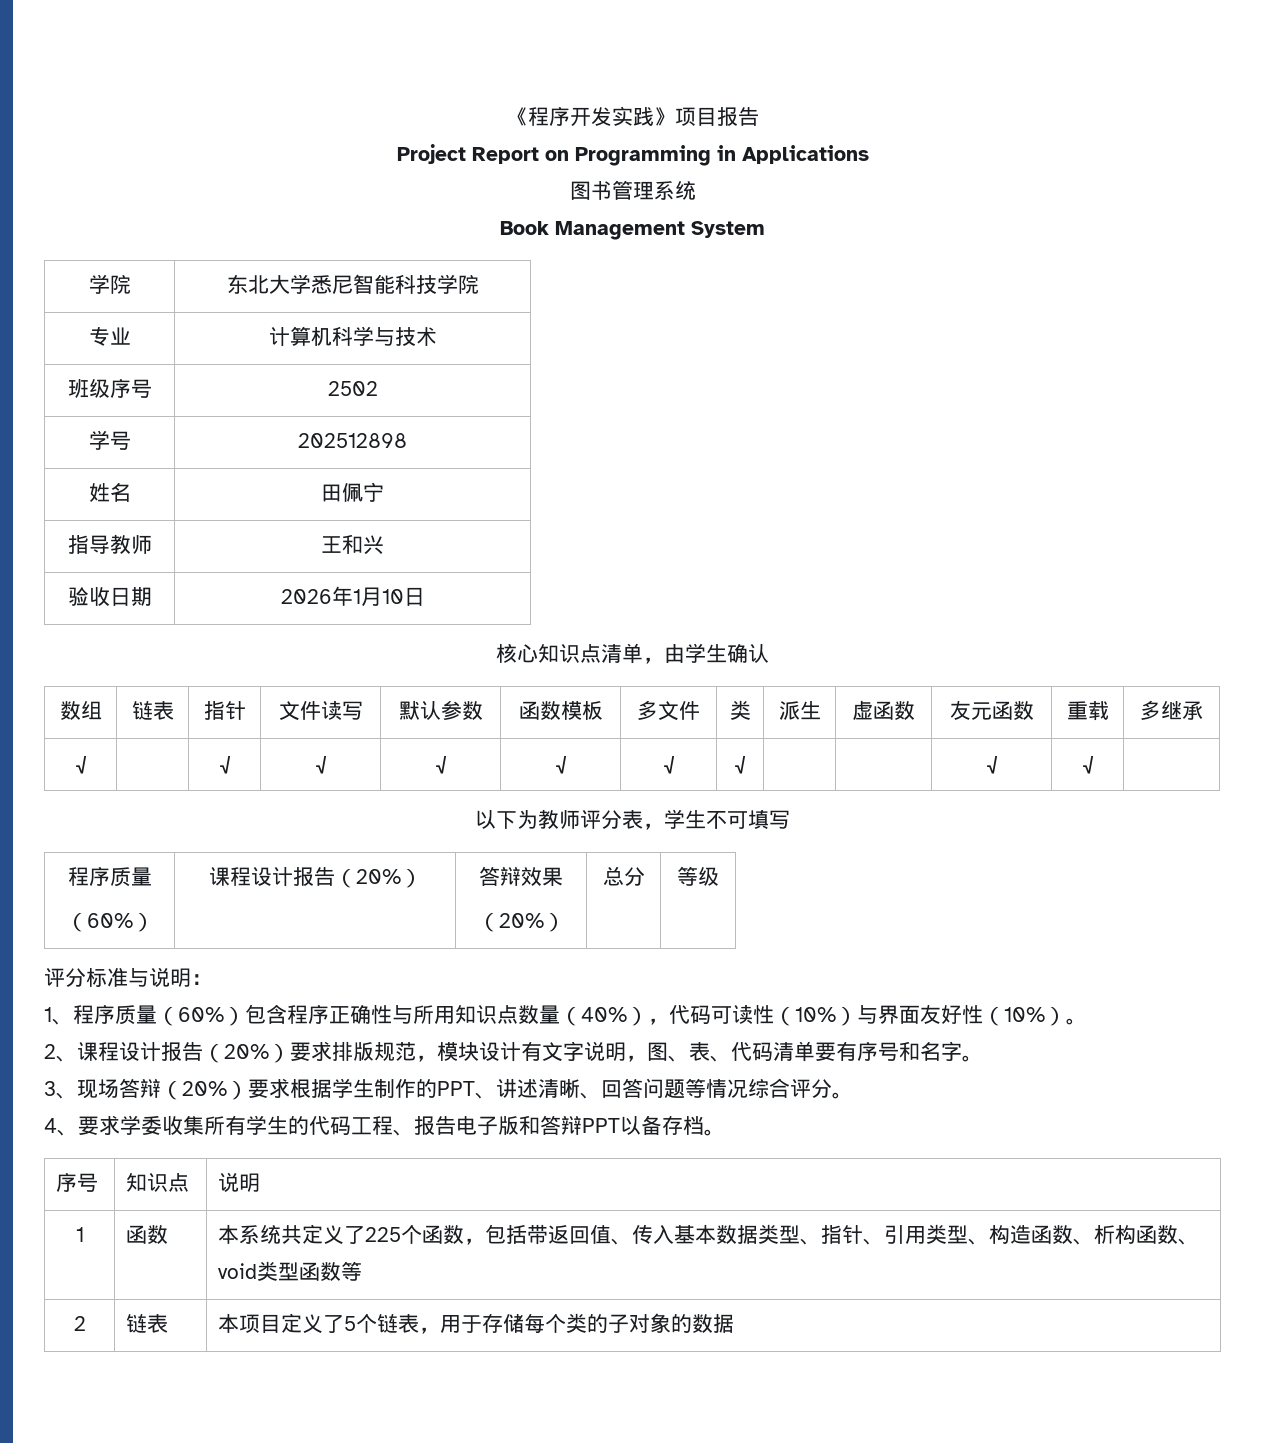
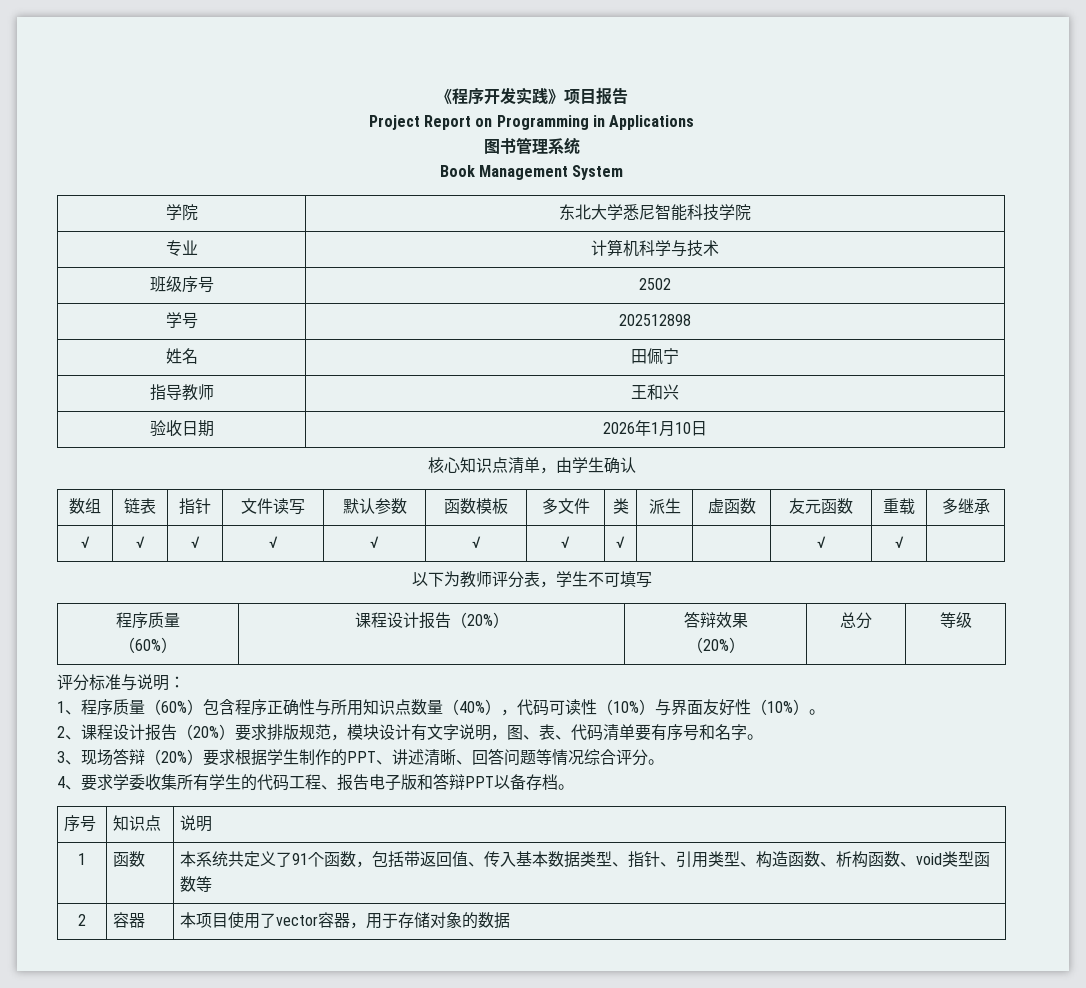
- √ | | √ | √ | √ | √ | √ | √ | | | √ | √ |
+ √ | √ | √ | √ | √ | √ | √ | √ | | | √ | √ |
- 1 | 函数 | 本系统共定义了225个函数，包括带返回值、传入基本数据类型、指针、引用类型、构造函数、析构函数、void类型函数等
+ 1 | 函数 | 本系统共定义了91个函数，包括带返回值、传入基本数据类型、指针、引用类型、构造函数、析构函数、void类型函数等
- 2 | 链表 | 本项目定义了5个链表，用于存储每个类的子对象的数据
+ 2 | 容器 | 本项目使用了vector容器，用于存储对象的数据

